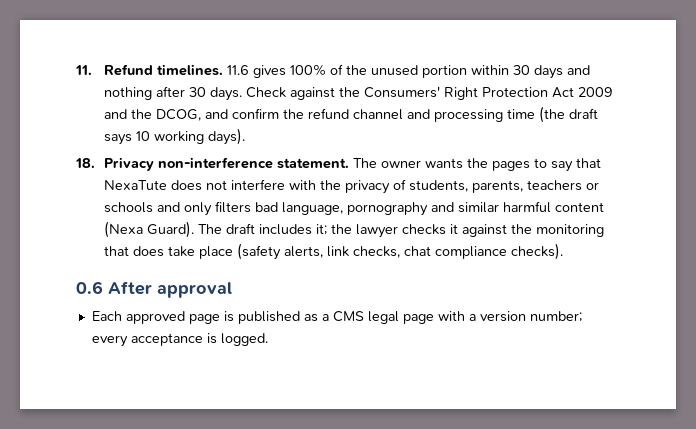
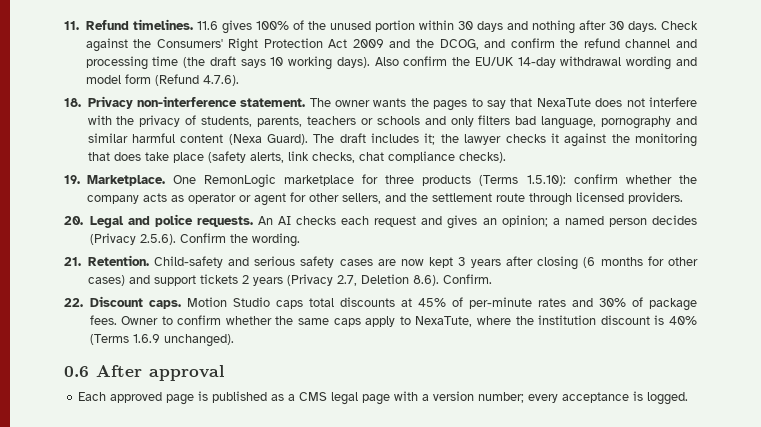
+ Also confirm the EU/UK 14-day withdrawal wording and model form (Refund 4.7.6).
+ 19. Marketplace. One RemonLogic marketplace for three products (Terms 1.5.10): confirm whether the company acts as operator or agent for other sellers, and the settlement route through licensed providers.
+ 20. Legal and police requests. An AI checks each request and gives an opinion; a named person decides (Privacy 2.5.6). Confirm the wording.
+ 21. Retention. Child-safety and serious safety cases are now kept 3 years after closing (6 months for other cases) and support tickets 2 years (Privacy 2.7, Deletion 8.6). Confirm.
+ 22. Discount caps. Motion Studio caps total discounts at 45% of per-minute rates and 30% of package fees. Owner to confirm whether the same caps apply to NexaTute, where the institution discount is 40% (Terms 1.6.9 unchanged).

